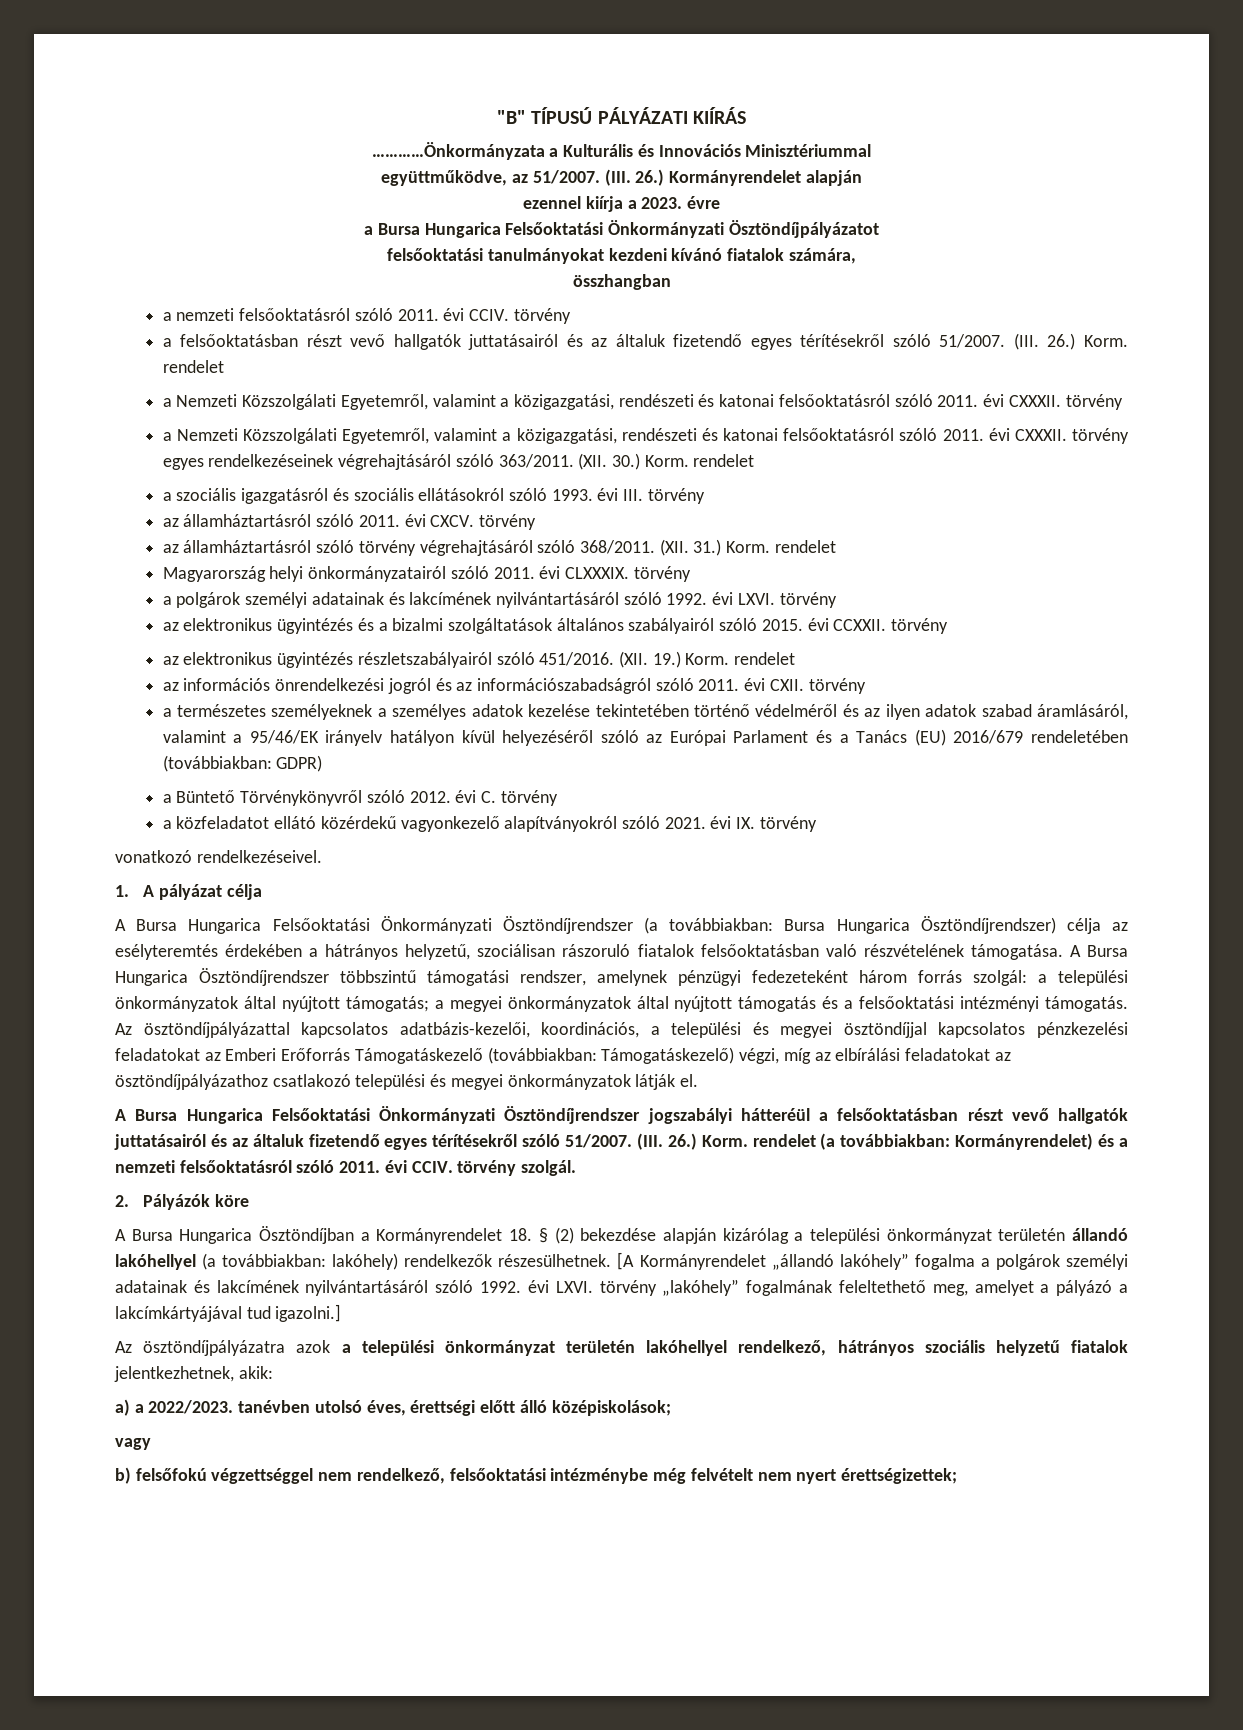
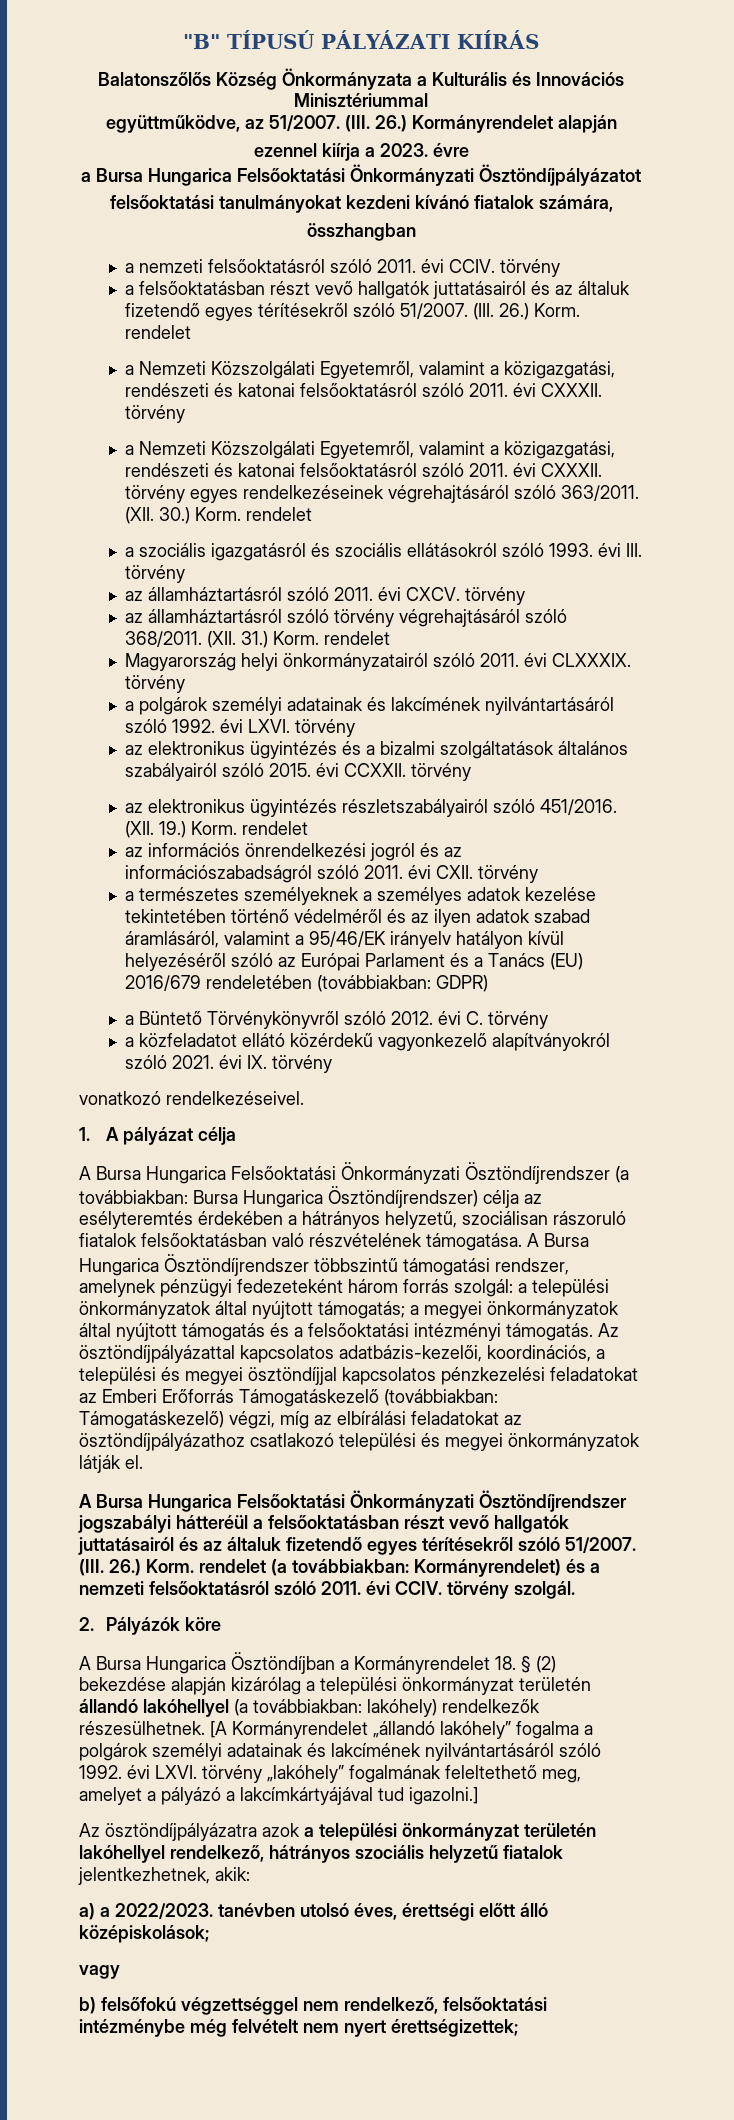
- …………Önkormányzata a Kulturális és Innovációs Minisztériummal
+ Balatonszőlős Község Önkormányzata a Kulturális és Innovációs Minisztériummal

